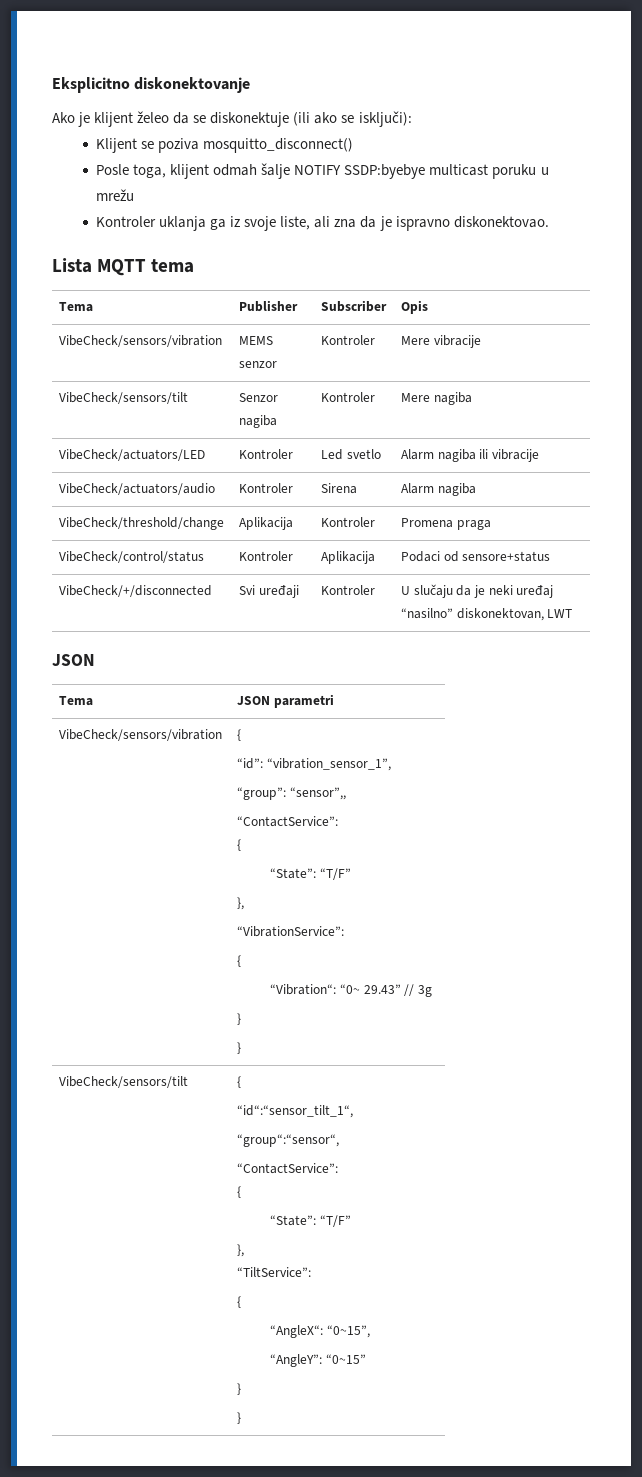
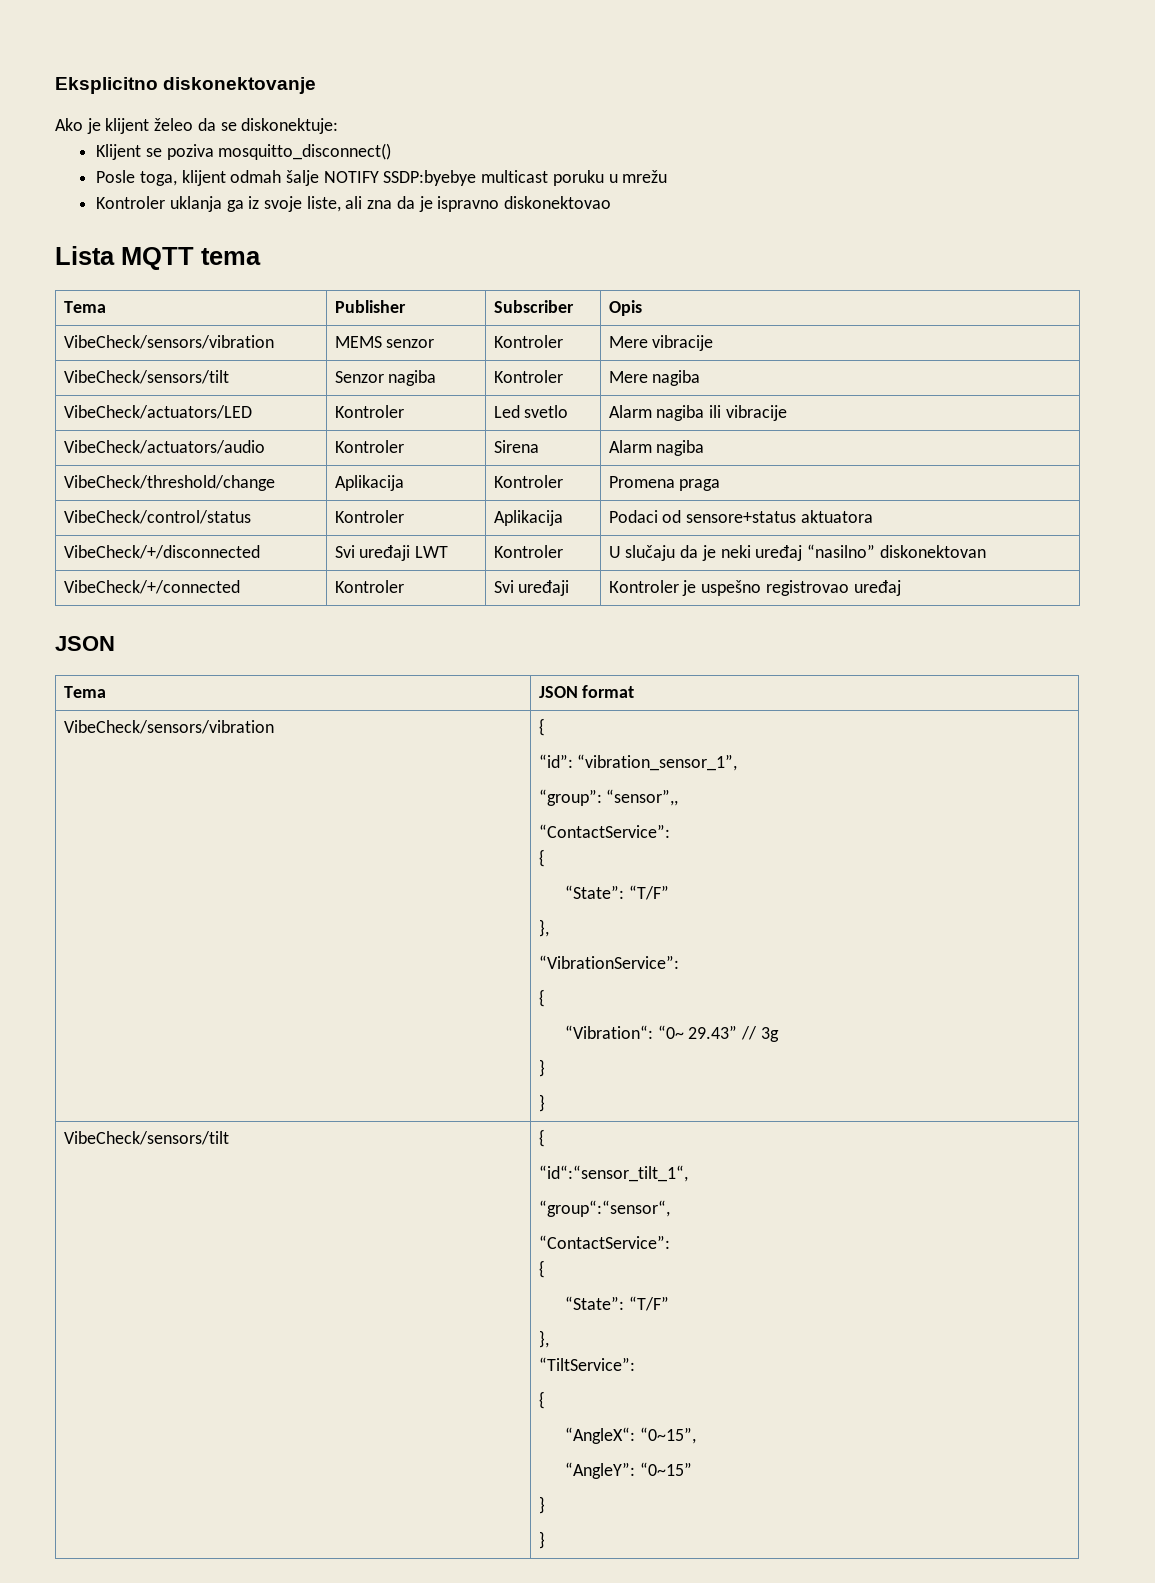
- Ako je klijent želeo da se diskonektuje (ili ako se isključi):
+ Ako je klijent želeo da se diskonektuje:
- Kontroler uklanja ga iz svoje liste, ali zna da je ispravno diskonektovao.
+ Kontroler uklanja ga iz svoje liste, ali zna da je ispravno diskonektovao
- VibeCheck/control/status | Kontroler | Aplikacija | Podaci od sensore+status
+ VibeCheck/control/status | Kontroler | Aplikacija | Podaci od sensore+status aktuatora
- VibeCheck/+/disconnected | Svi uređaji | Kontroler | U slučaju da je neki uređaj “nasilno” diskonektovan, LWT
+ VibeCheck/+/disconnected | Svi uređaji LWT | Kontroler | U slučaju da je neki uređaj “nasilno” diskonektovan
+ VibeCheck/+/connected | Kontroler | Svi uređaji | Кontroler је uspešno registrovao uređaj
- Tema | JSON parametri
+ Tema | JSON format

